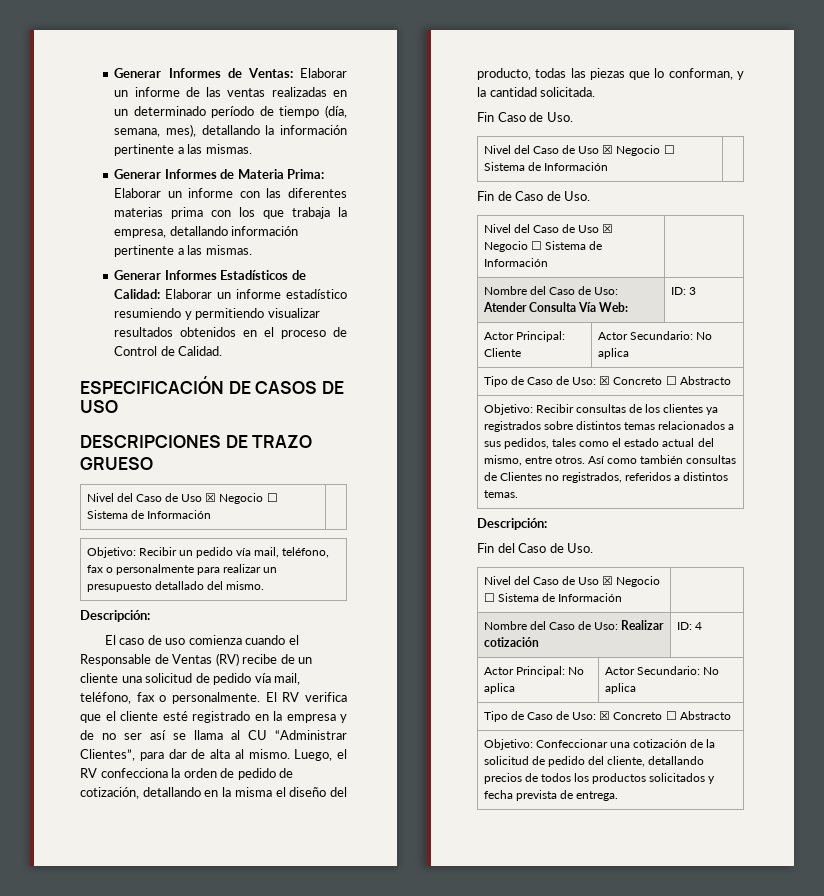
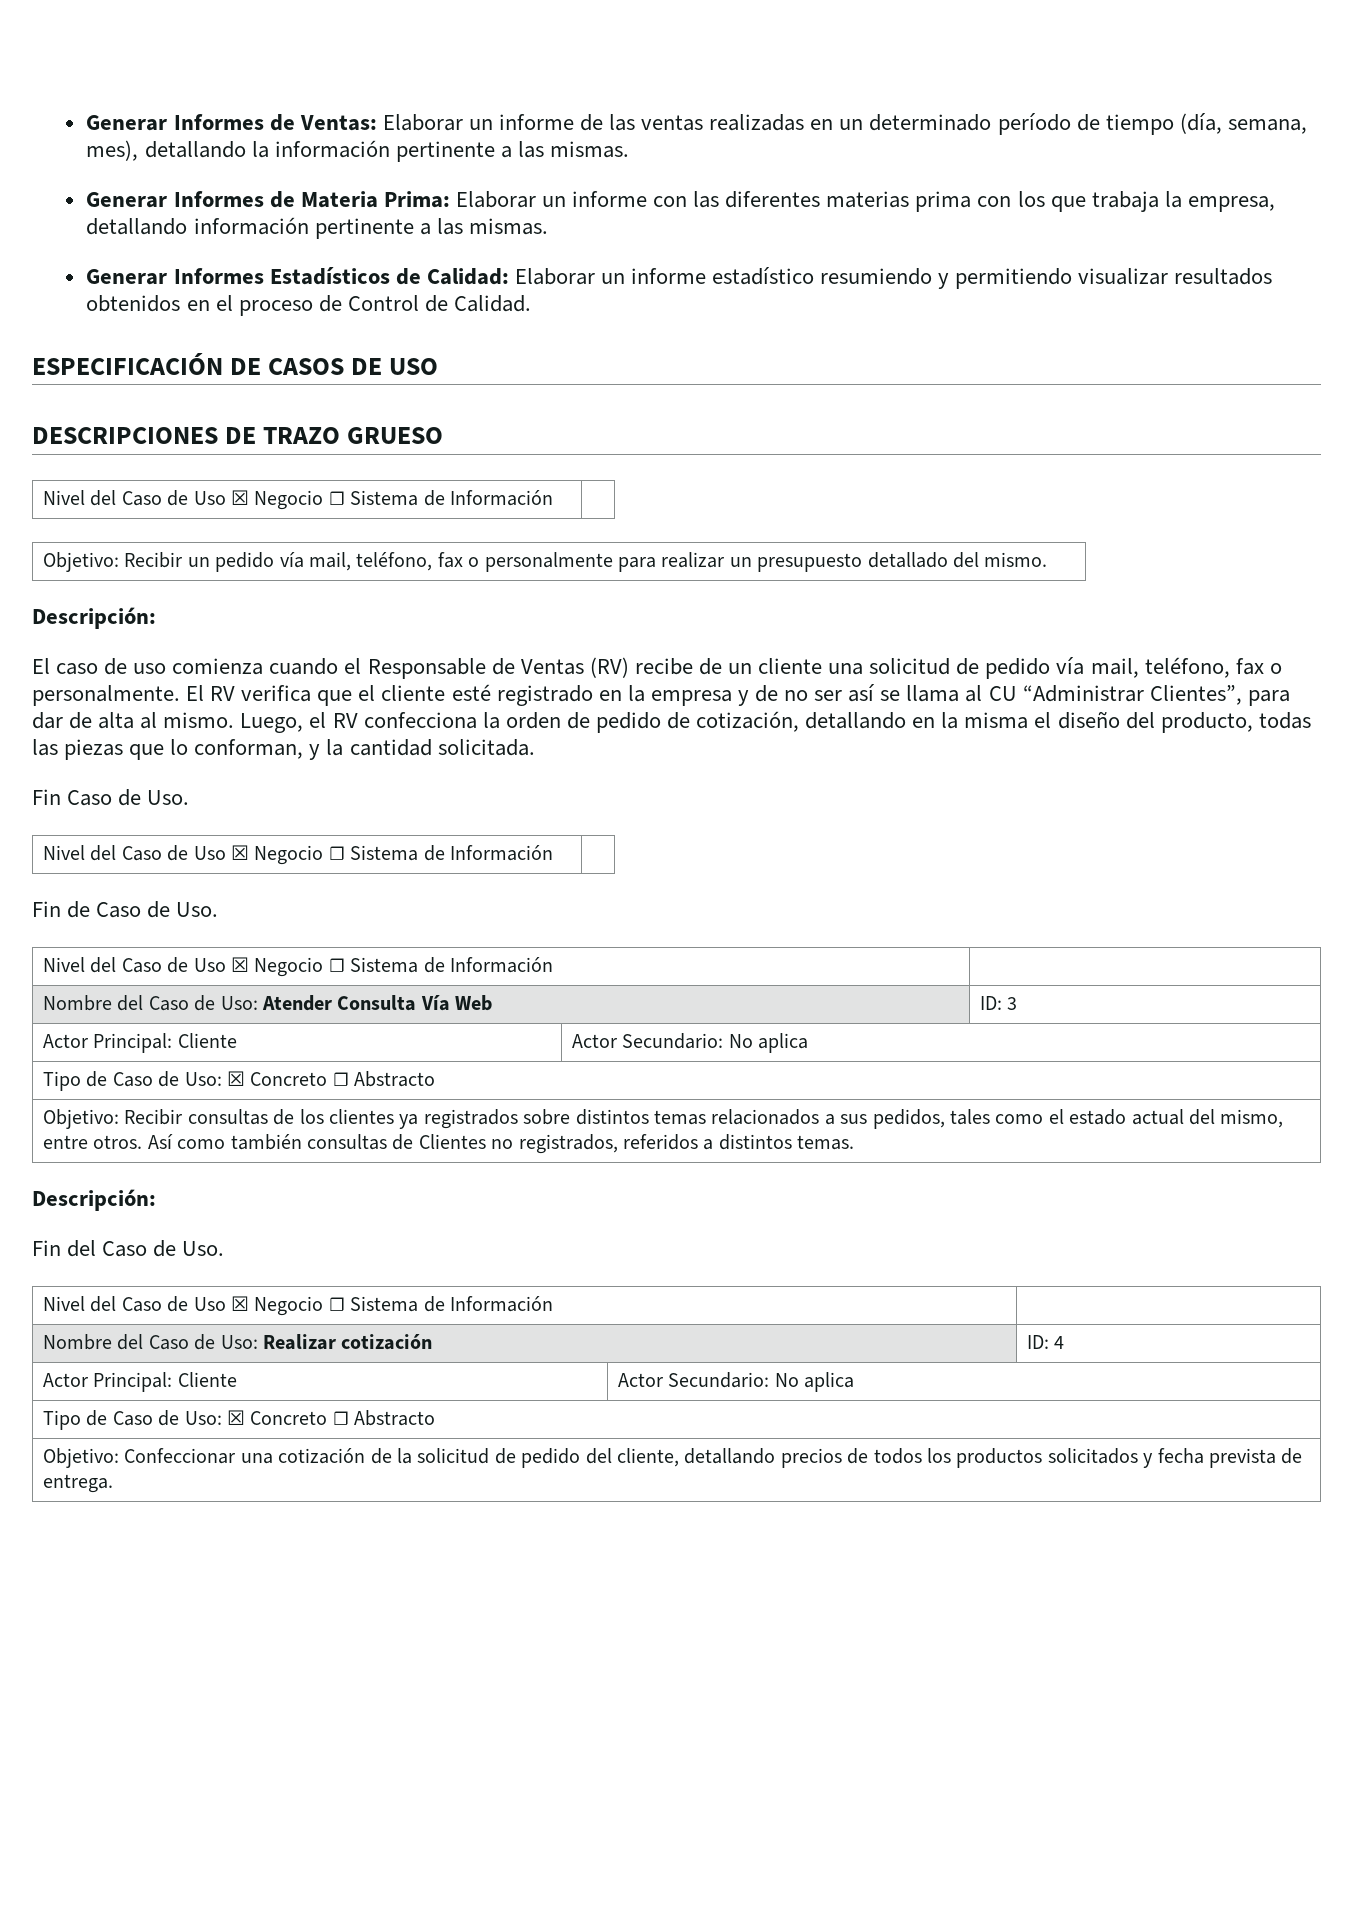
- Nombre del Caso de Uso: Atender Consulta Vía Web: | ID: 3
+ Nombre del Caso de Uso: Atender Consulta Vía Web | ID: 3
  Nombre del Caso de Uso: Realizar cotización | ID: 4
- Actor Principal: No aplica | Actor Secundario: No aplica
+ Actor Principal: Cliente | Actor Secundario: No aplica

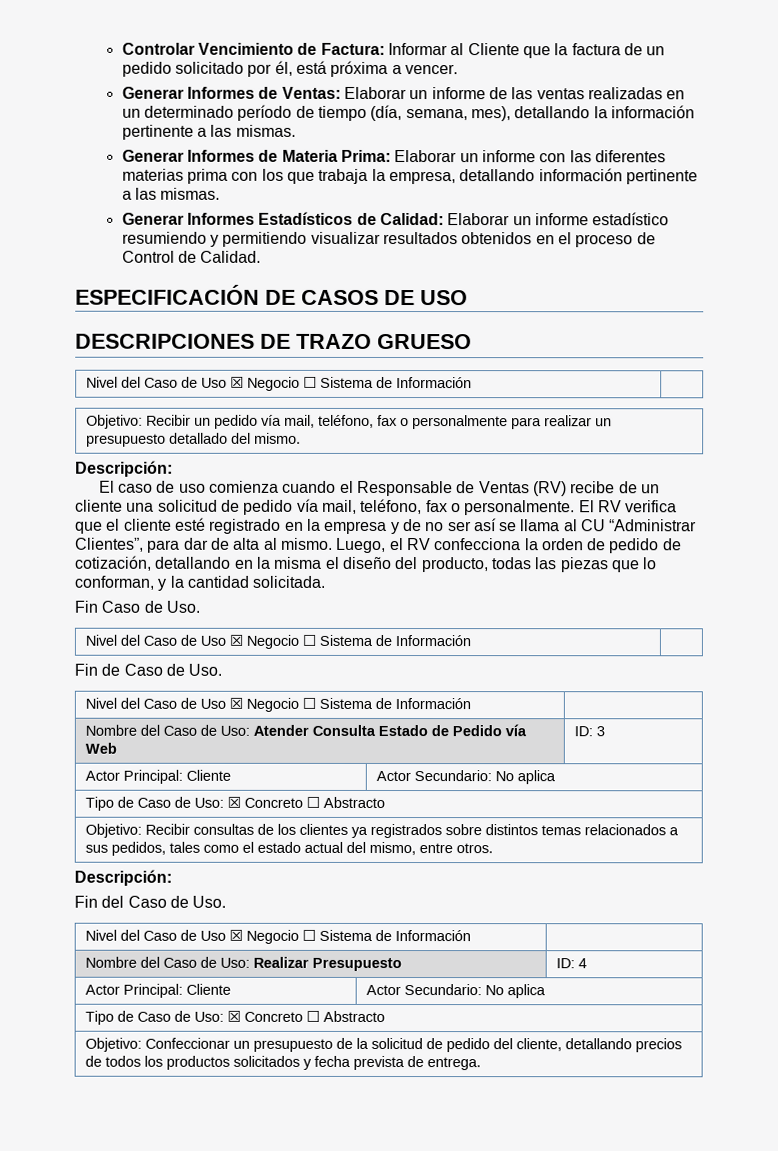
+ Controlar Vencimiento de Factura: Informar al Cliente que la factura de un pedido solicitado por él, está próxima a vencer.
- Nombre del Caso de Uso: Atender Consulta Vía Web | ID: 3
+ Nombre del Caso de Uso: Atender Consulta Estado de Pedido vía Web | ID: 3
- Objetivo: Recibir consultas de los clientes ya registrados sobre distintos temas relacionados a sus pedidos, tales como el estado actual del mismo, entre otros. Así como también consultas de Clientes no registrados, referidos a distintos temas.
+ Objetivo: Recibir consultas de los clientes ya registrados sobre distintos temas relacionados a sus pedidos, tales como el estado actual del mismo, entre otros.
- Nombre del Caso de Uso: Realizar cotización | ID: 4
+ Nombre del Caso de Uso: Realizar Presupuesto | ID: 4
- Objetivo: Confeccionar una cotización de la solicitud de pedido del cliente, detallando precios de todos los productos solicitados y fecha prevista de entrega.
+ Objetivo: Confeccionar un presupuesto de la solicitud de pedido del cliente, detallando precios de todos los productos solicitados y fecha prevista de entrega.

